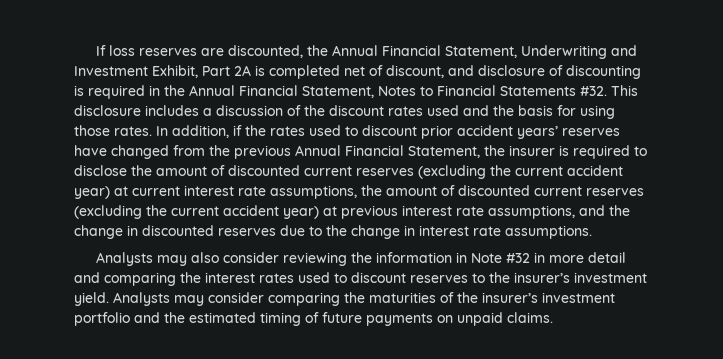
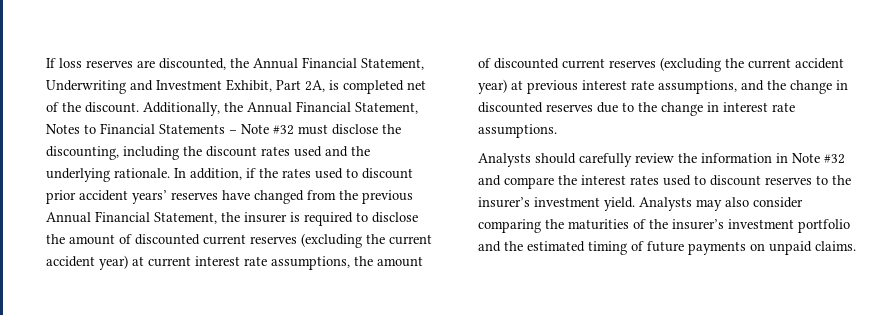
- If loss reserves are discounted, the Annual Financial Statement, Underwriting and Investment Exhibit, Part 2A is completed net of discount, and disclosure of discounting is required in the Annual Financial Statement, Notes to Financial Statements #32. This disclosure includes a discussion of the discount rates used and the basis for using those rates.
+ If loss reserves are discounted, the Annual Financial Statement, Underwriting and Investment Exhibit, Part 2A, is completed net of the discount. Additionally, the Annual Financial Statement, Notes to Financial Statements – Note #32 must disclose the discounting, including the discount rates used and the underlying rationale.
- Analysts may also consider reviewing the information in Note #32 in more detail and comparing the interest rates used to discount reserves to the insurer’s investment yield.
+ Analysts should carefully review the information in Note #32 and compare the interest rates used to discount reserves to the insurer’s investment yield.
- Analysts may consider comparing the maturities of the insurer’s investment portfolio and the estimated timing of future payments on unpaid claims.
+ Analysts may also consider comparing the maturities of the insurer’s investment portfolio and the estimated timing of future payments on unpaid claims.

